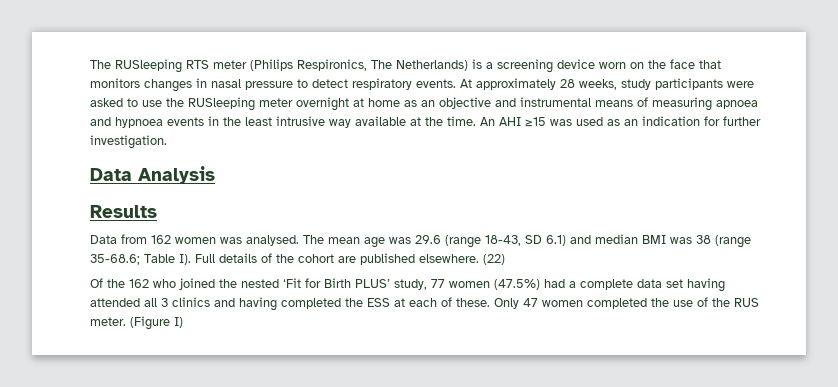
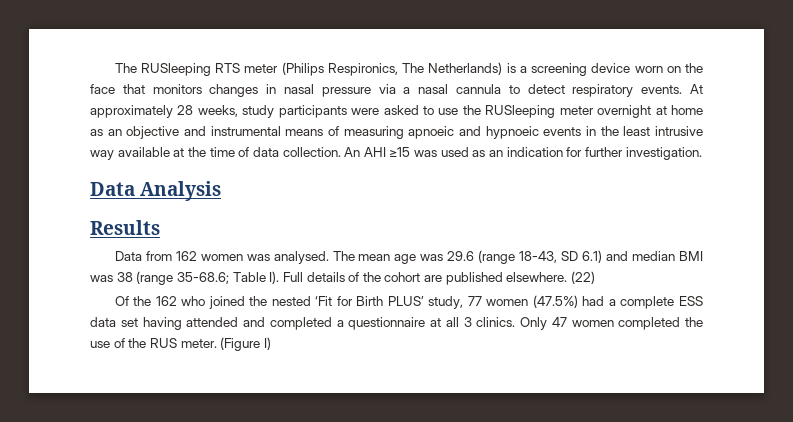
- The RUSleeping RTS meter (Philips Respironics, The Netherlands) is a screening device worn on the face that monitors changes in nasal pressure to detect respiratory events.
+ The RUSleeping RTS meter (Philips Respironics, The Netherlands) is a screening device worn on the face that monitors changes in nasal pressure via a nasal cannula to detect respiratory events.
- At approximately 28 weeks, study participants were asked to use the RUSleeping meter overnight at home as an objective and instrumental means of measuring apnoea and hypnoea events in the least intrusive way available at the time.
+ At approximately 28 weeks, study participants were asked to use the RUSleeping meter overnight at home as an objective and instrumental means of measuring apnoeic and hypnoeic events in the least intrusive way available at the time of data collection.
- Of the 162 who joined the nested ‘Fit for Birth PLUS’ study, 77 women (47.5%) had a complete data set having attended all 3 clinics and having completed the ESS at each of these.
+ Of the 162 who joined the nested ‘Fit for Birth PLUS’ study, 77 women (47.5%) had a complete ESS data set having attended and completed a questionnaire at all 3 clinics.

